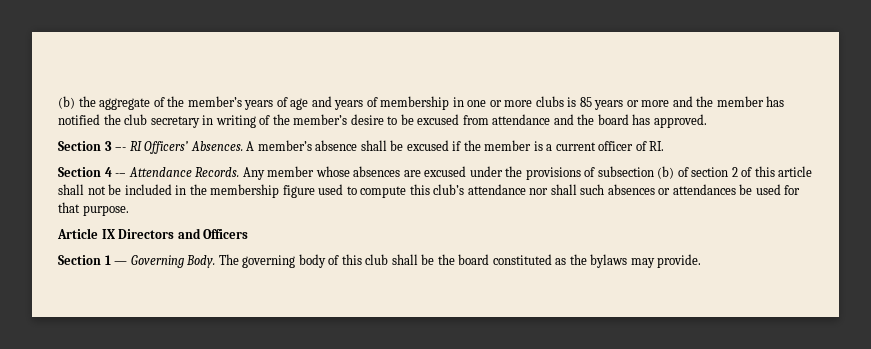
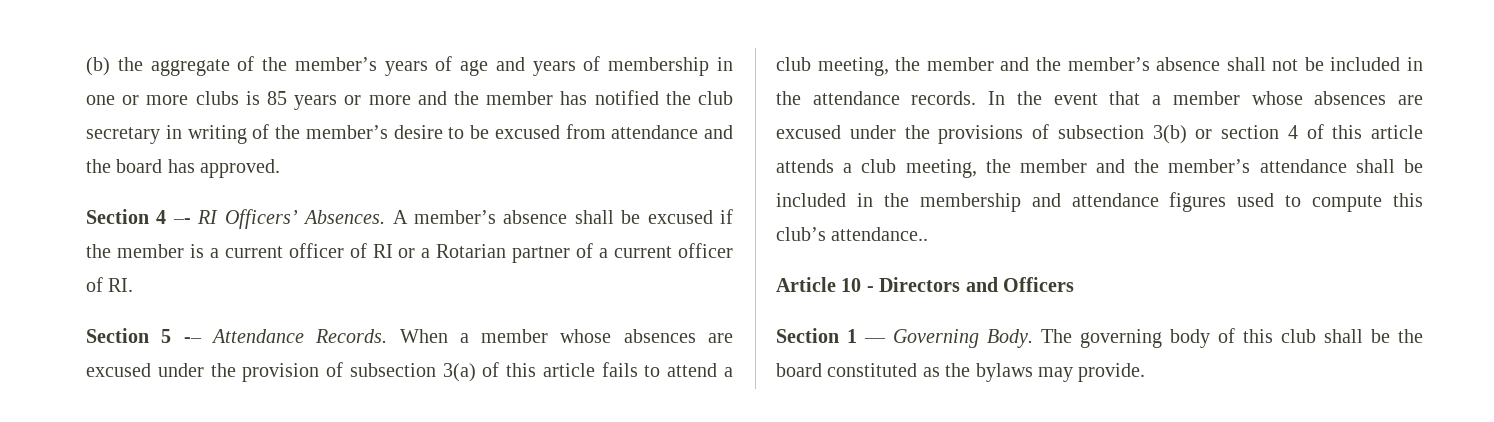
- Section 3 –- RI Officers’ Absences.
+ Section 4 –- RI Officers’ Absences.
- A member’s absence shall be excused if the member is a current officer of RI.
+ A member’s absence shall be excused if the member is a current officer of RI or a Rotarian partner of a current officer of RI.
- Section 4 -– Attendance Records.
+ Section 5 -– Attendance Records.
- Any member whose absences are excused under the provisions of subsection (b) of section 2 of this article shall not be included in the membership figure used to compute this club’s attendance nor shall such absences or attendances be used for that purpose.
+ When a member whose absences are excused under the provision of subsection 3(a) of this article fails to attend a club meeting, the member and the member’s absence shall not be included in the attendance records. In the event that a member whose absences are excused under the provisions of subsection 3(b) or section 4 of this article attends a club meeting, the member and the member’s attendance shall be included in the membership and attendance figures used to compute this club’s attendance..
- Article IX Directors and Officers
+ Article 10 - Directors and Officers

